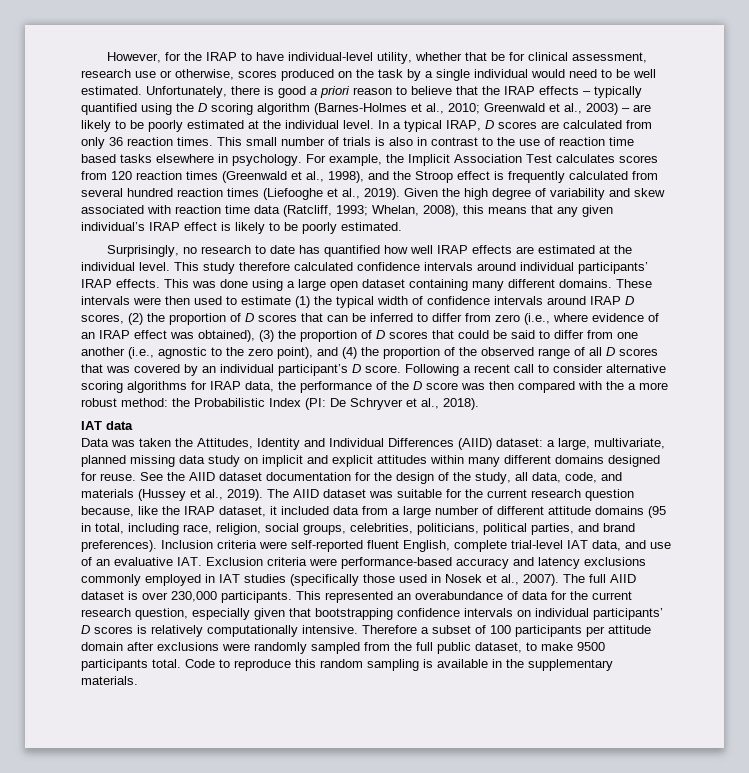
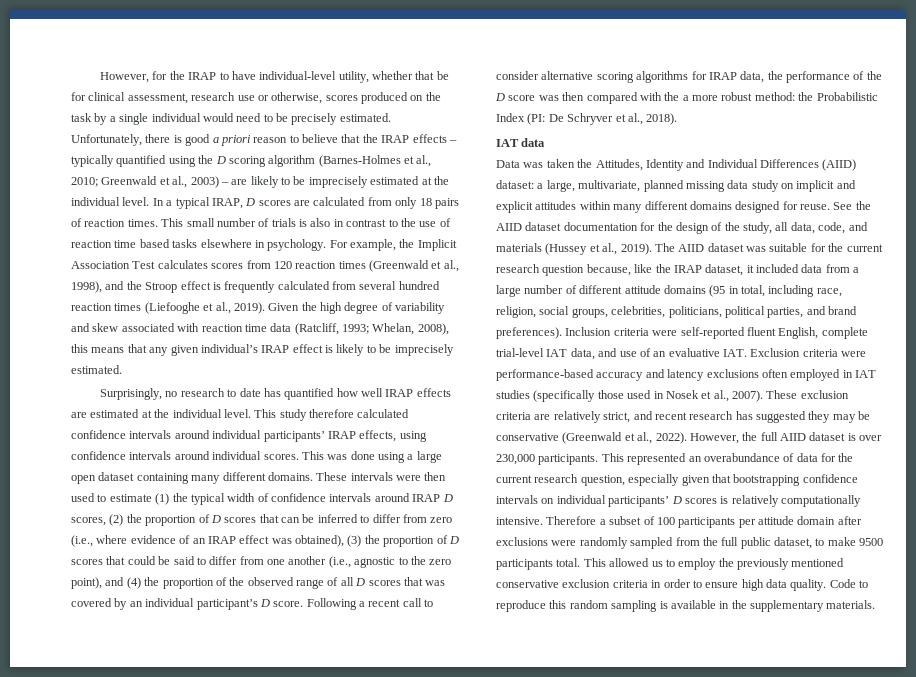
- However, for the IRAP to have individual-level utility, whether that be for clinical assessment, research use or otherwise, scores produced on the task by a single individual would need to be well estimated.
+ However, for the IRAP to have individual-level utility, whether that be for clinical assessment, research use or otherwise, scores produced on the task by a single individual would need to be precisely estimated.
- Unfortunately, there is good a priori reason to believe that the IRAP effects – typically quantified using the D scoring algorithm (Barnes-Holmes et al., 2010; Greenwald et al., 2003) – are likely to be poorly estimated at the individual level.
+ Unfortunately, there is good a priori reason to believe that the IRAP effects – typically quantified using the D scoring algorithm (Barnes-Holmes et al., 2010; Greenwald et al., 2003) – are likely to be imprecisely estimated at the individual level.
- In a typical IRAP, D scores are calculated from only 36 reaction times.
+ In a typical IRAP, D scores are calculated from only 18 pairs of reaction times.
- Given the high degree of variability and skew associated with reaction time data (Ratcliff, 1993; Whelan, 2008), this means that any given individual’s IRAP effect is likely to be poorly estimated.
+ Given the high degree of variability and skew associated with reaction time data (Ratcliff, 1993; Whelan, 2008), this means that any given individual’s IRAP effect is likely to be imprecisely estimated.
- This study therefore calculated confidence intervals around individual participants’ IRAP effects.
+ This study therefore calculated confidence intervals around individual participants’ IRAP effects, using confidence intervals around individual scores.
- Inclusion criteria were self-reported fluent English, complete trial-level IAT data, and use of an evaluative IAT. Exclusion criteria were performance-based accuracy and latency exclusions commonly employed in IAT studies (specifically those used in Nosek et al., 2007).
+ Inclusion criteria were self-reported fluent English, complete trial-level IAT data, and use of an evaluative IAT. Exclusion criteria were performance-based accuracy and latency exclusions often employed in IAT studies (specifically those used in Nosek et al., 2007).
- The full AIID dataset is over 230,000 participants.
+ These exclusion criteria are relatively strict, and recent research has suggested they may be conservative (Greenwald et al., 2022). However, the full AIID dataset is over 230,000 participants.
+ This allowed us to employ the previously mentioned conservative exclusion criteria in order to ensure high data quality.

